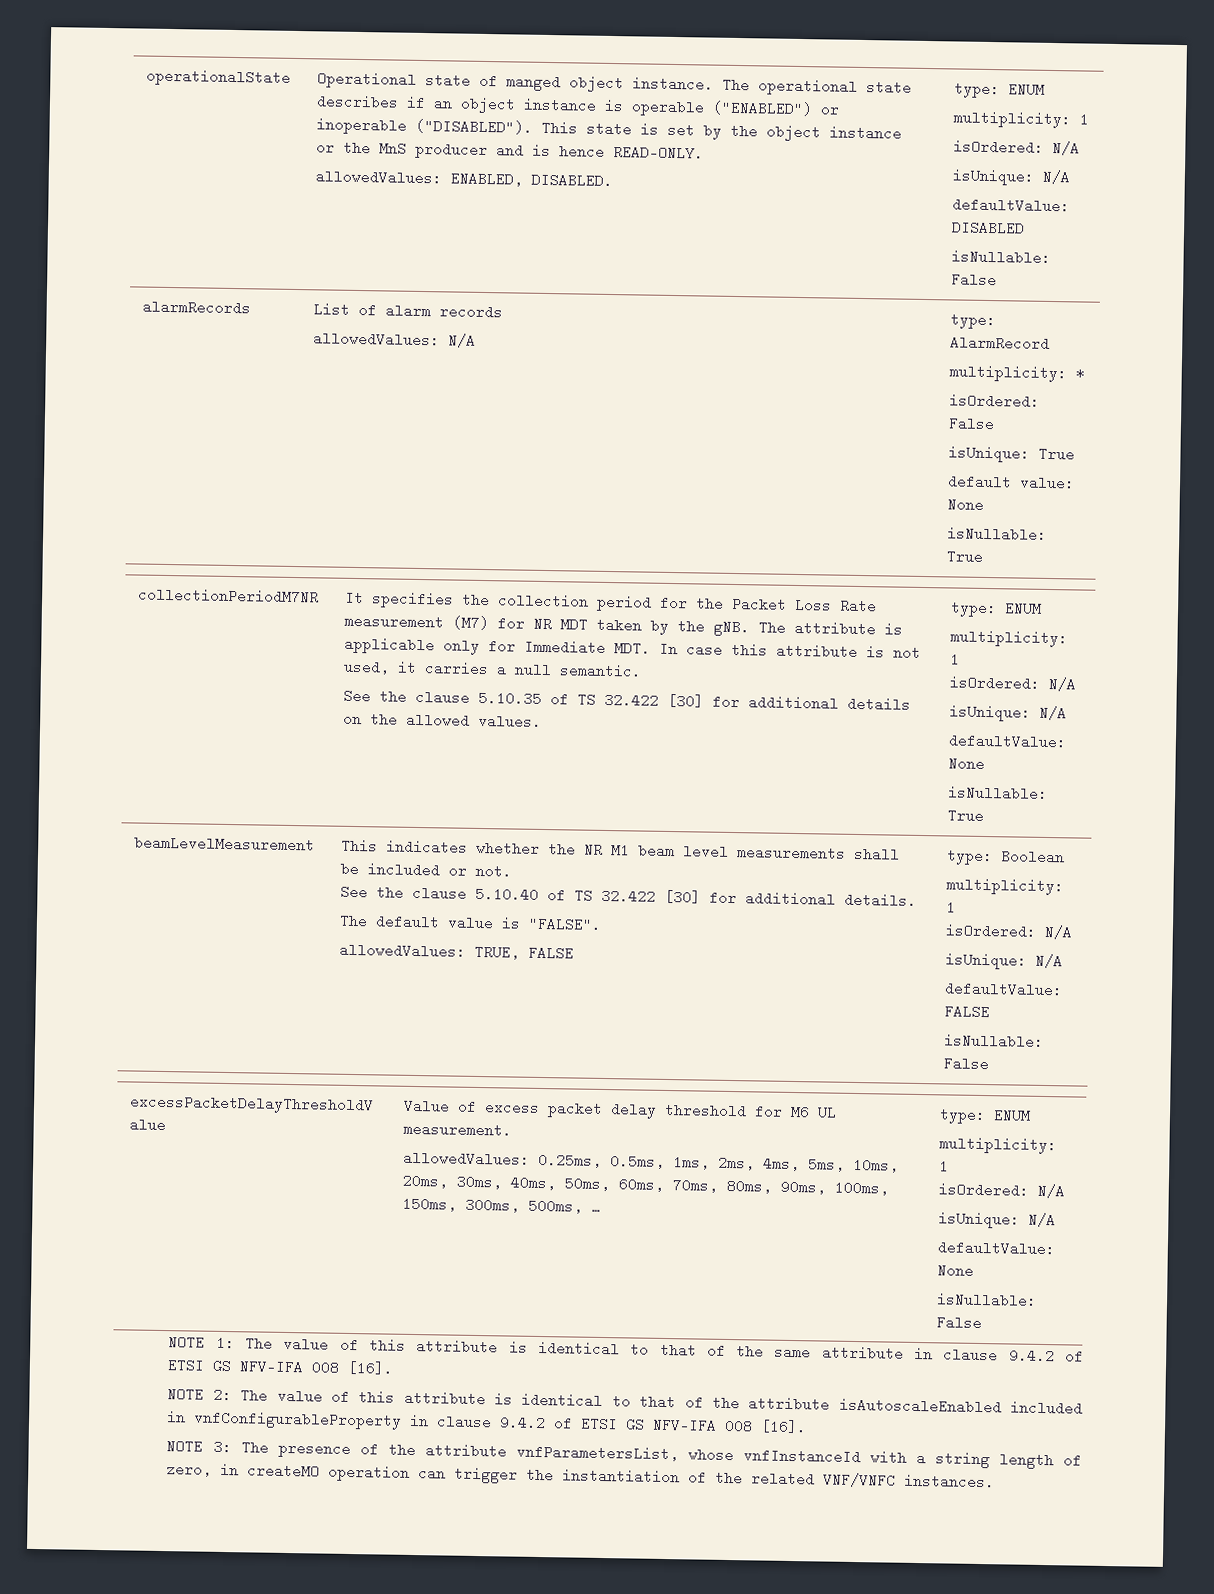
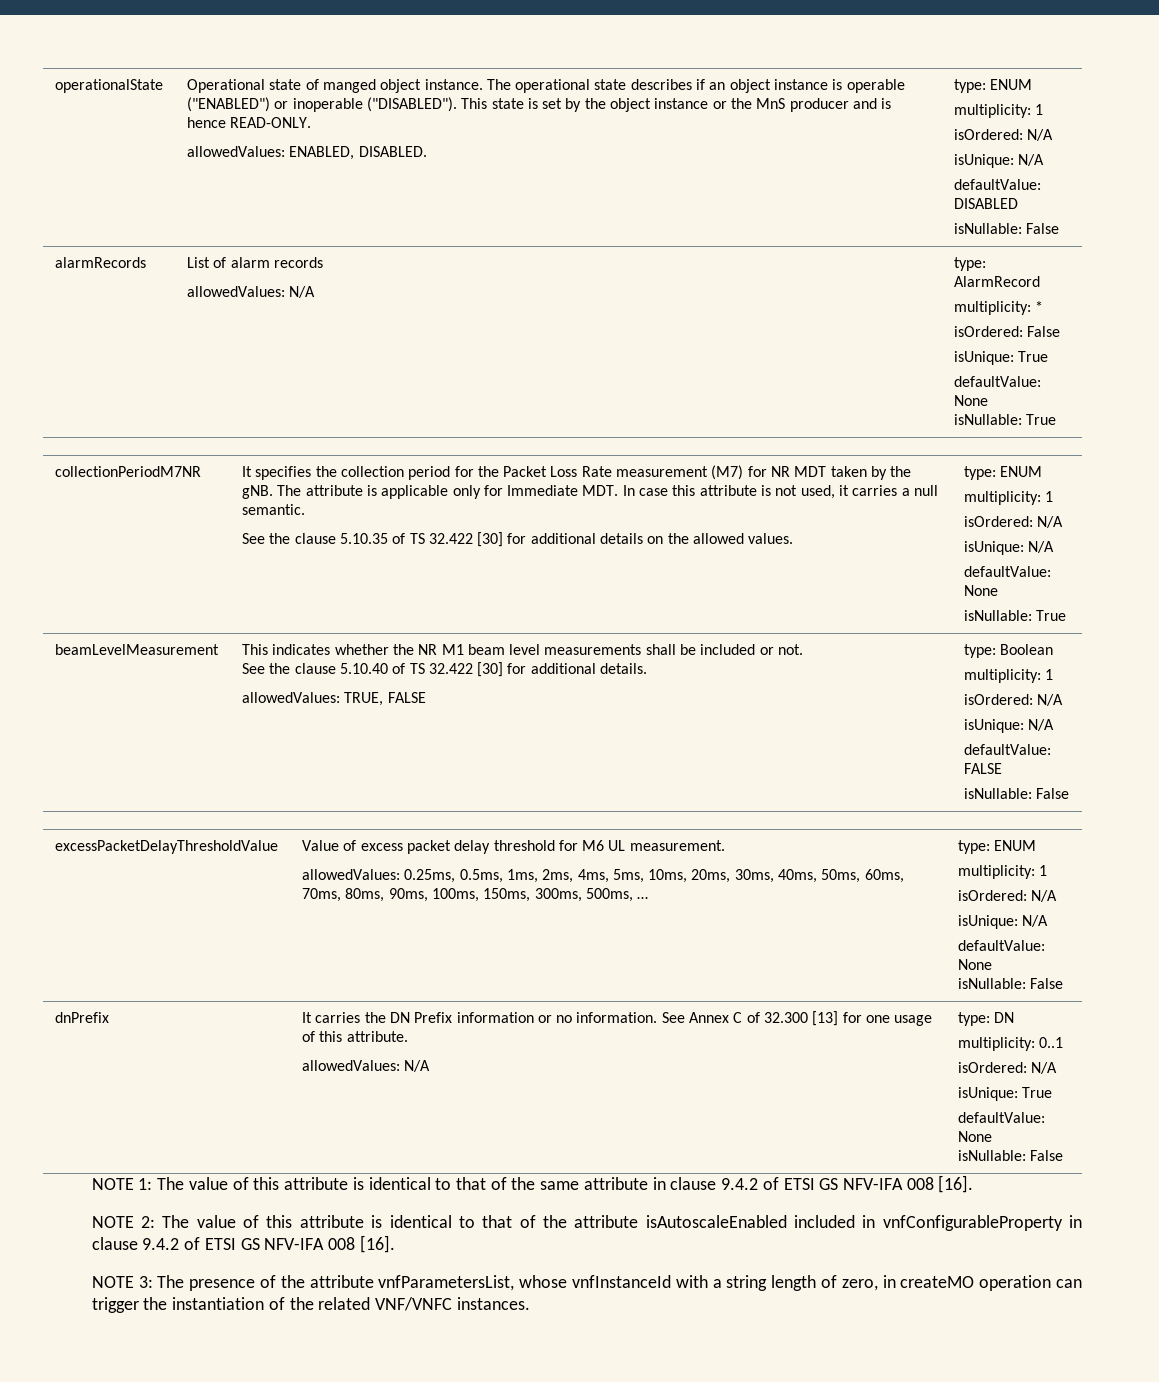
  alarmRecords | List of alarm records
  allowedValues: N/A | type: AlarmRecord
  multiplicity: *
  isOrdered: False
  isUnique: True
- default value: None
+ defaultValue: None
- The default value is "FALSE".
+ dnPrefix | It carries the DN Prefix information or no information. See Annex C of 32.300 [13] for one usage of this attribute.
+ allowedValues: N/A | type: DN
+ multiplicity: 0..1
+ isOrdered: N/A
+ isUnique: True
+ defaultValue: None
+ isNullable: False

